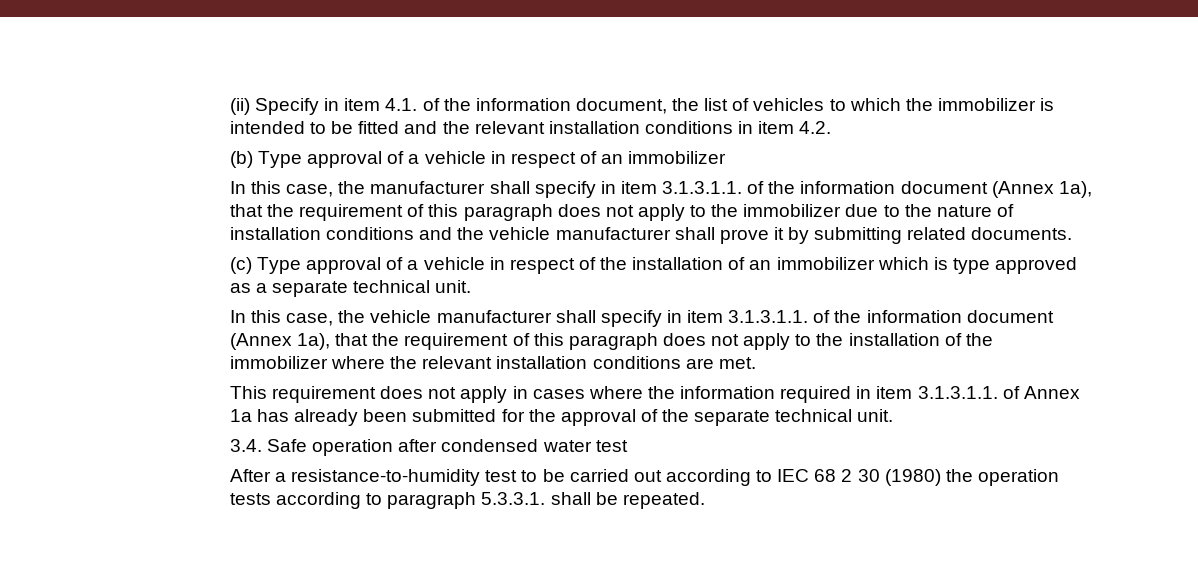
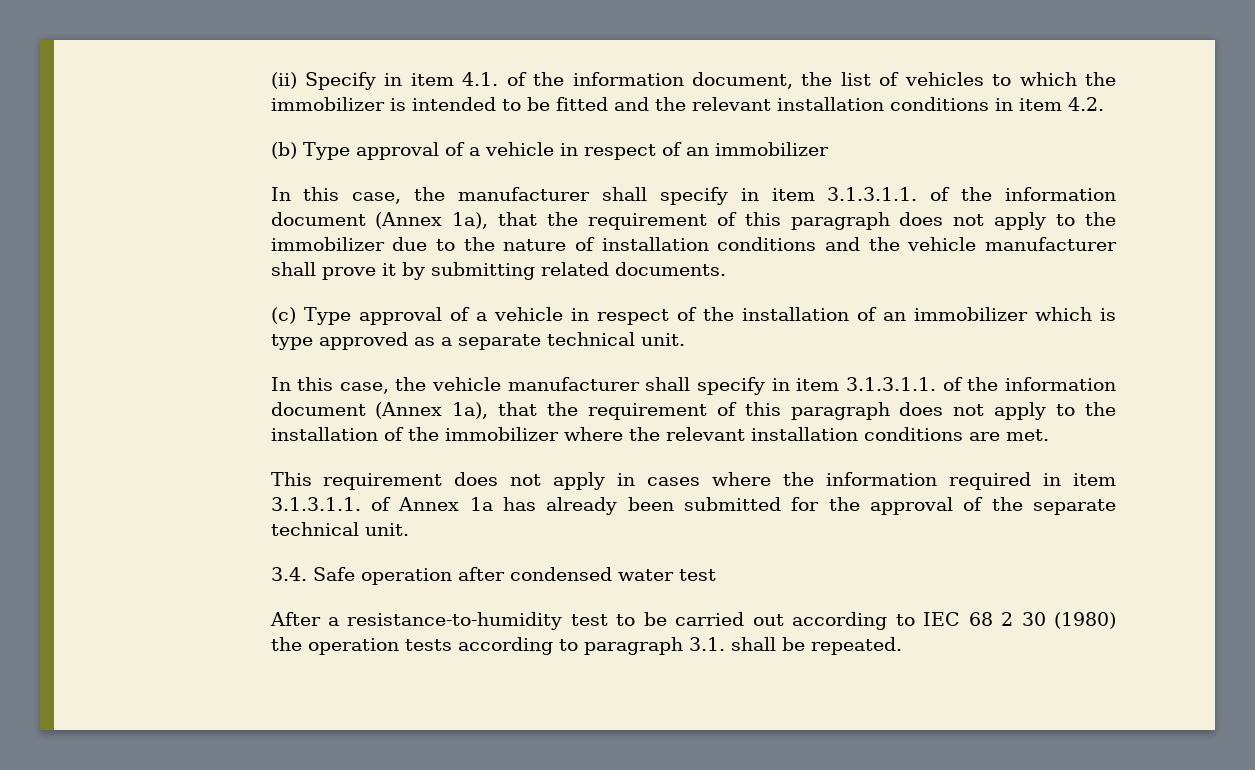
- After a resistance-to-humidity test to be carried out according to IEC 68 2 30 (1980) the operation tests according to paragraph 5.3.3.1. shall be repeated.
+ After a resistance-to-humidity test to be carried out according to IEC 68 2 30 (1980) the operation tests according to paragraph 3.1. shall be repeated.

